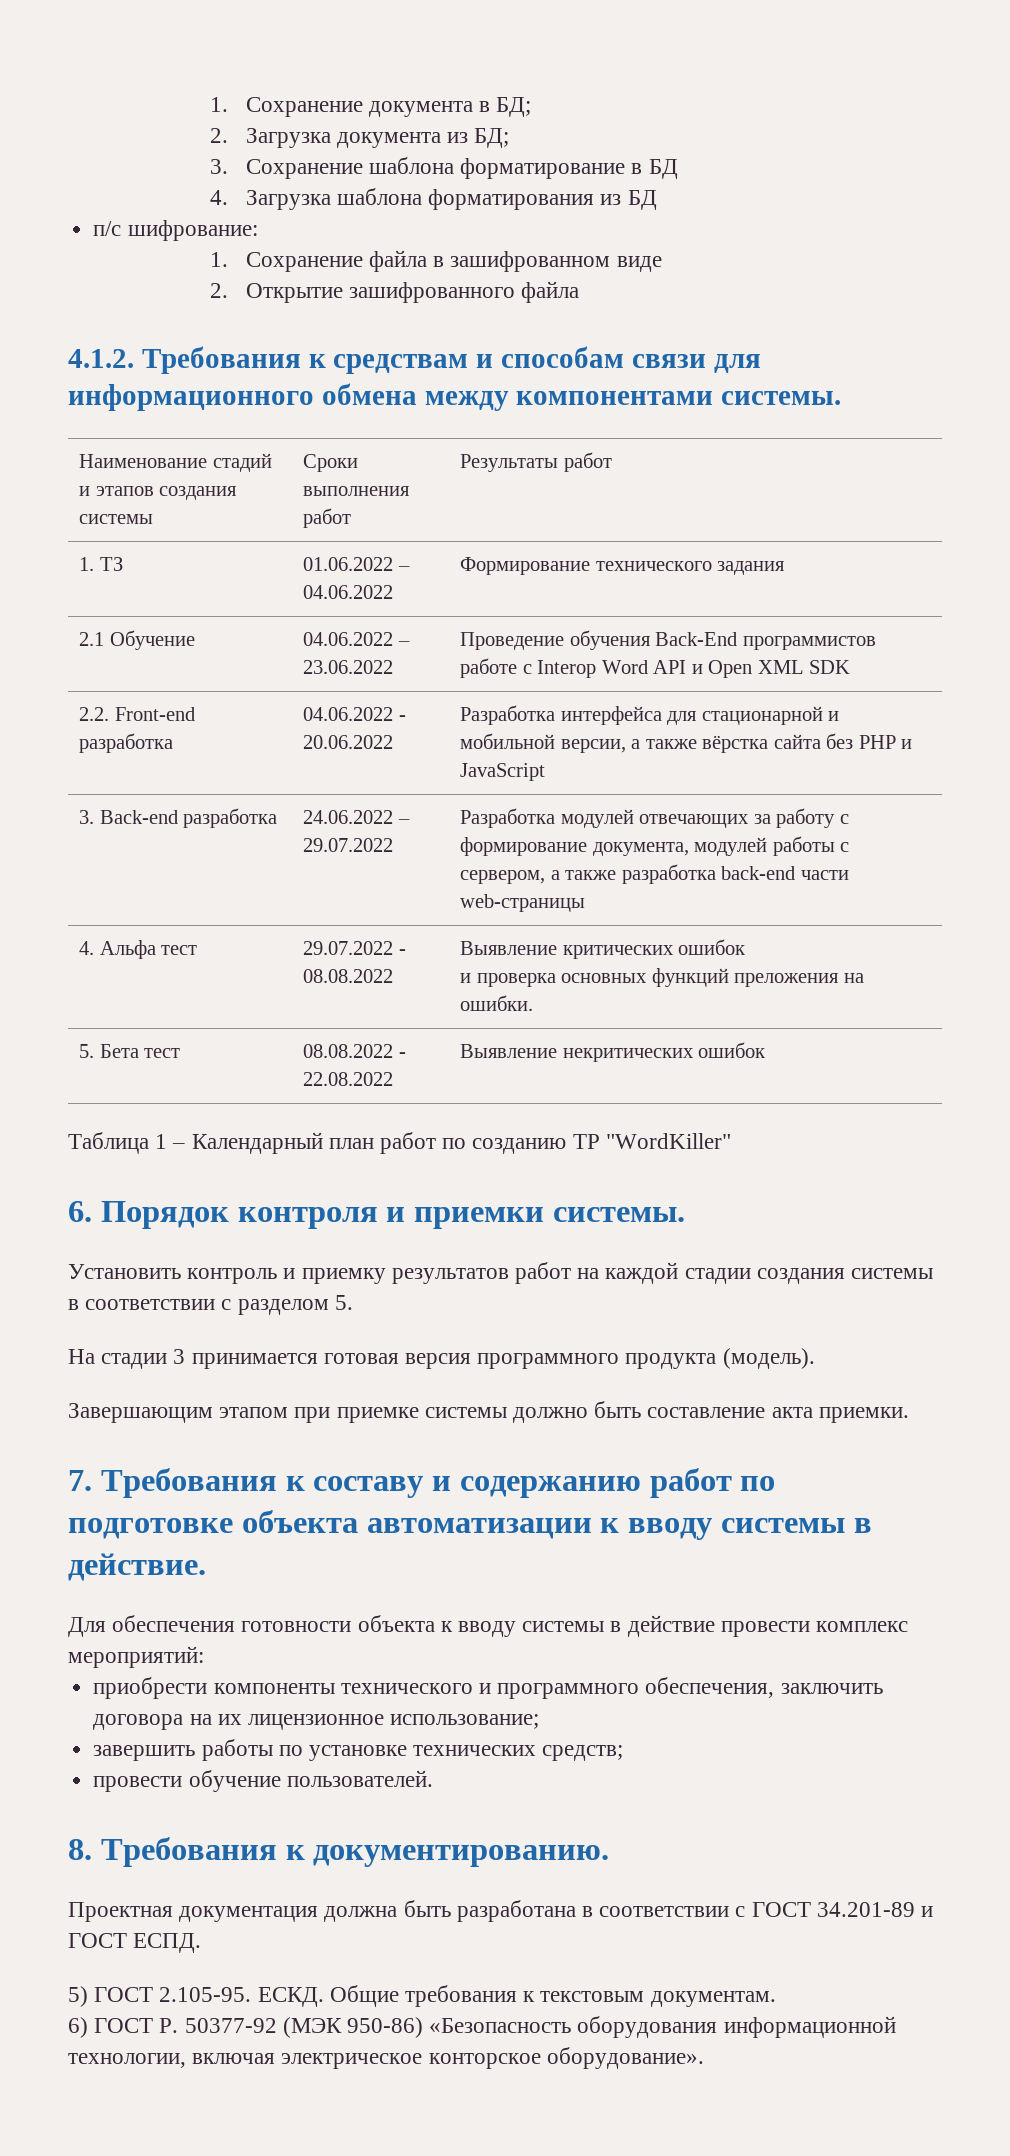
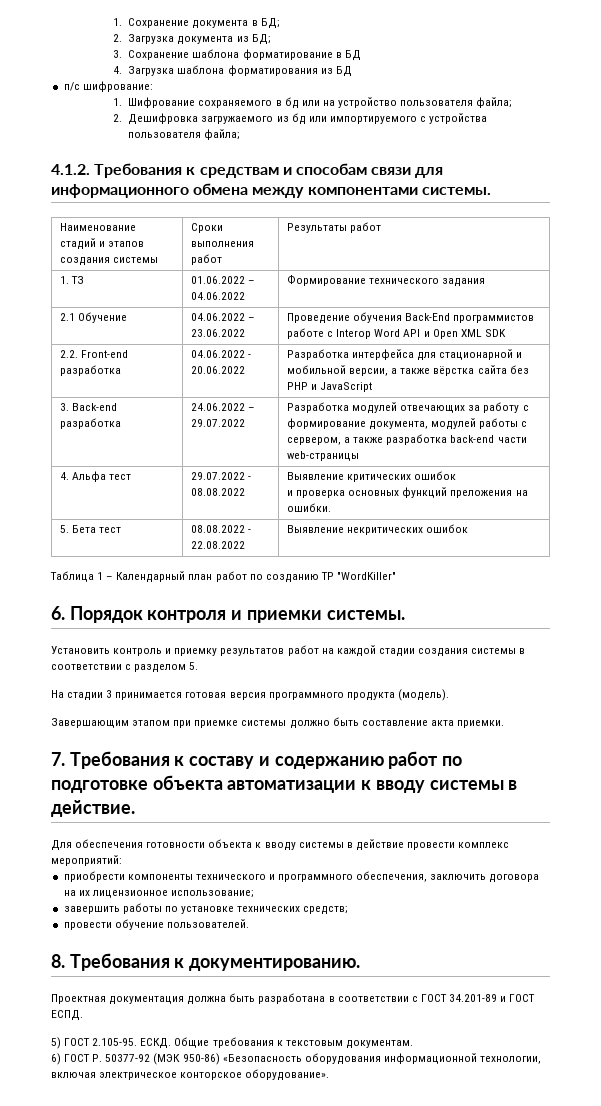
- 1. Сохранение файла в зашифрованном виде
- 2. Открытие зашифрованного файла
+ 1. Шифрование сохраняемого в бд или на устройство пользователя файла;
+ 2. Дешифровка загружаемого из бд или импортируемого с устройства пользователя файла;

